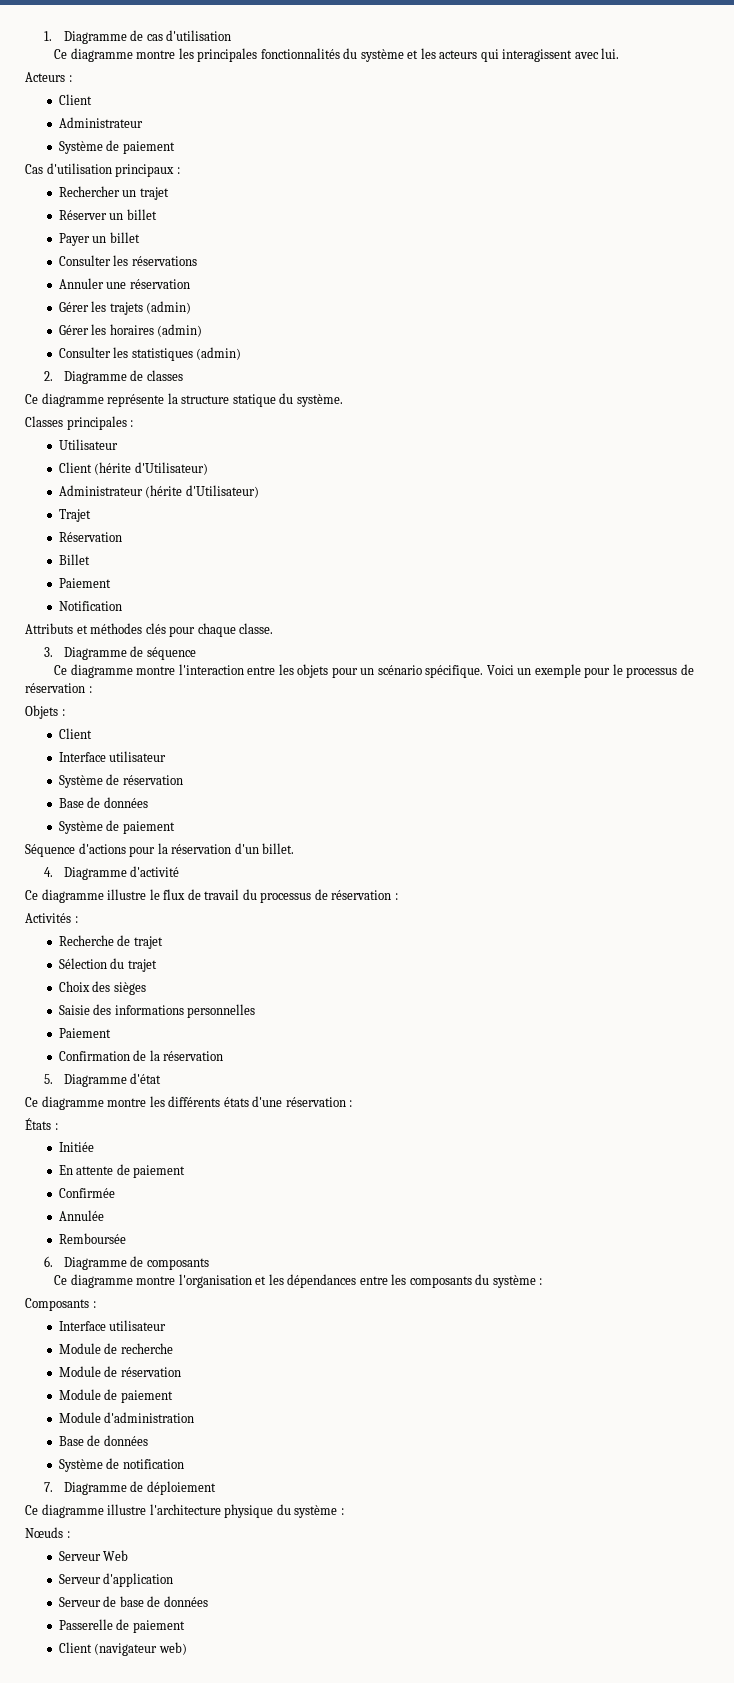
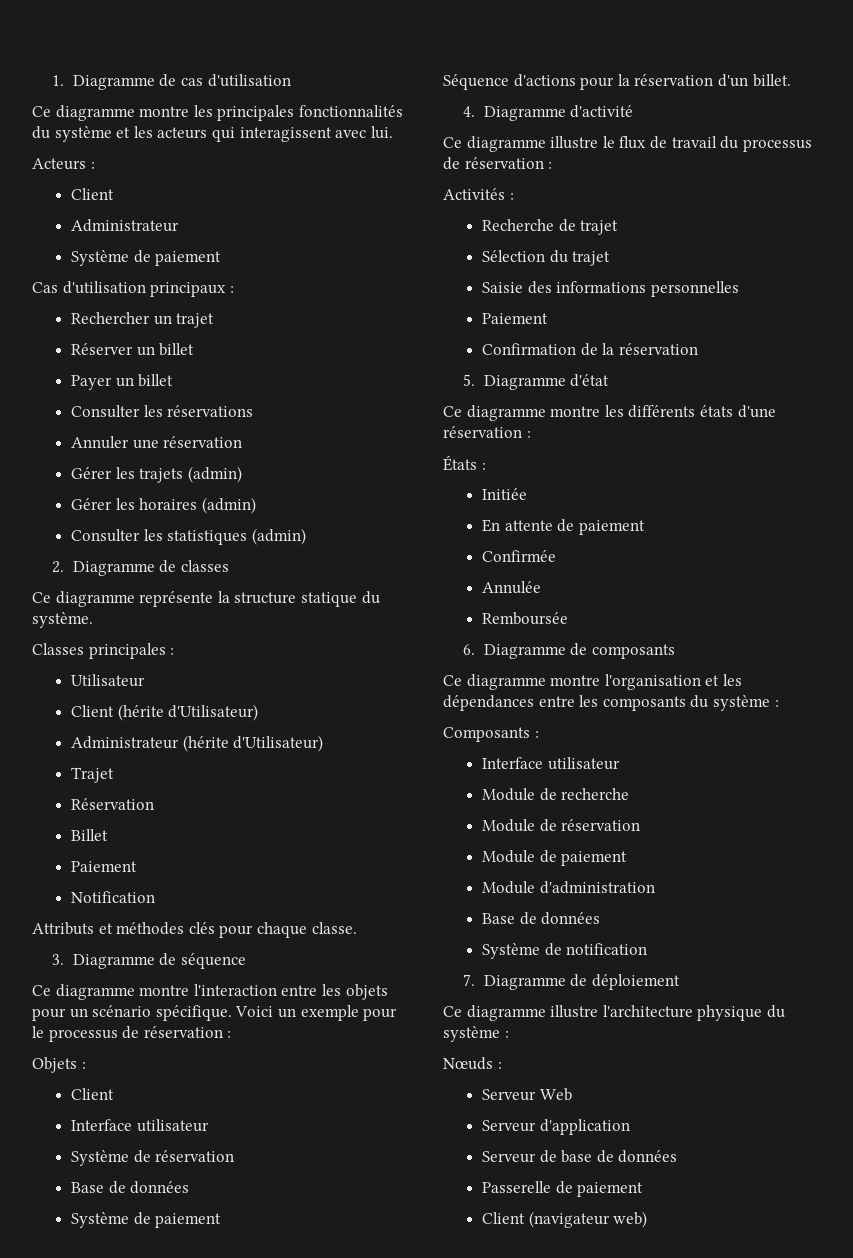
- Choix des sièges

